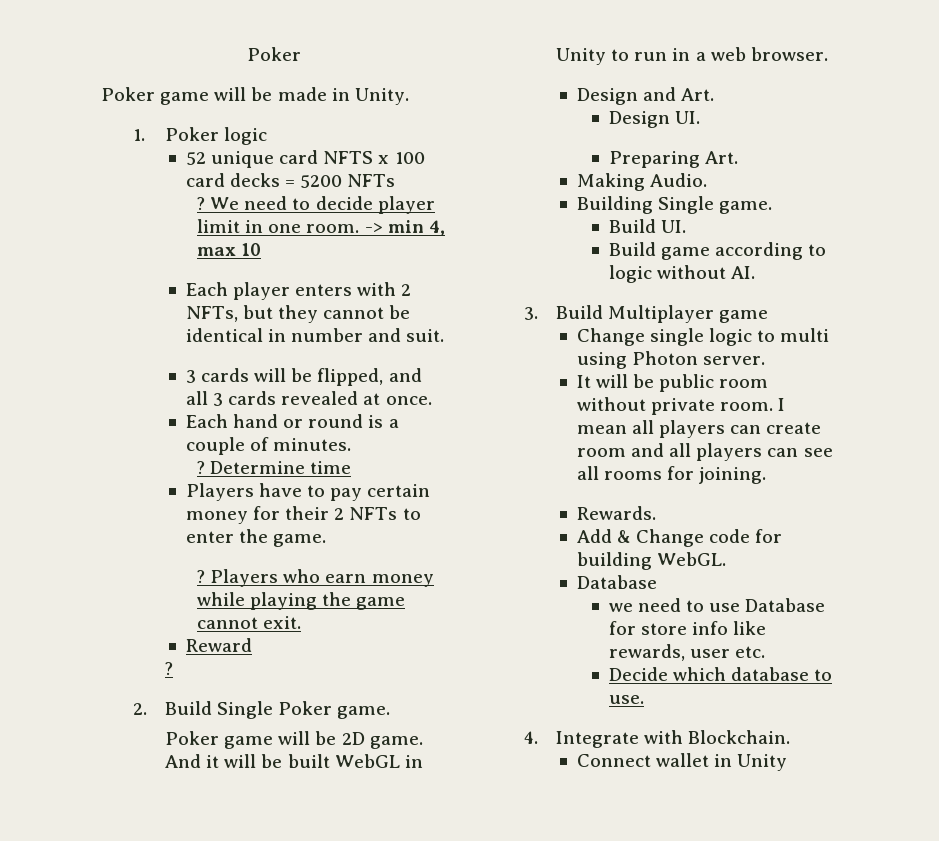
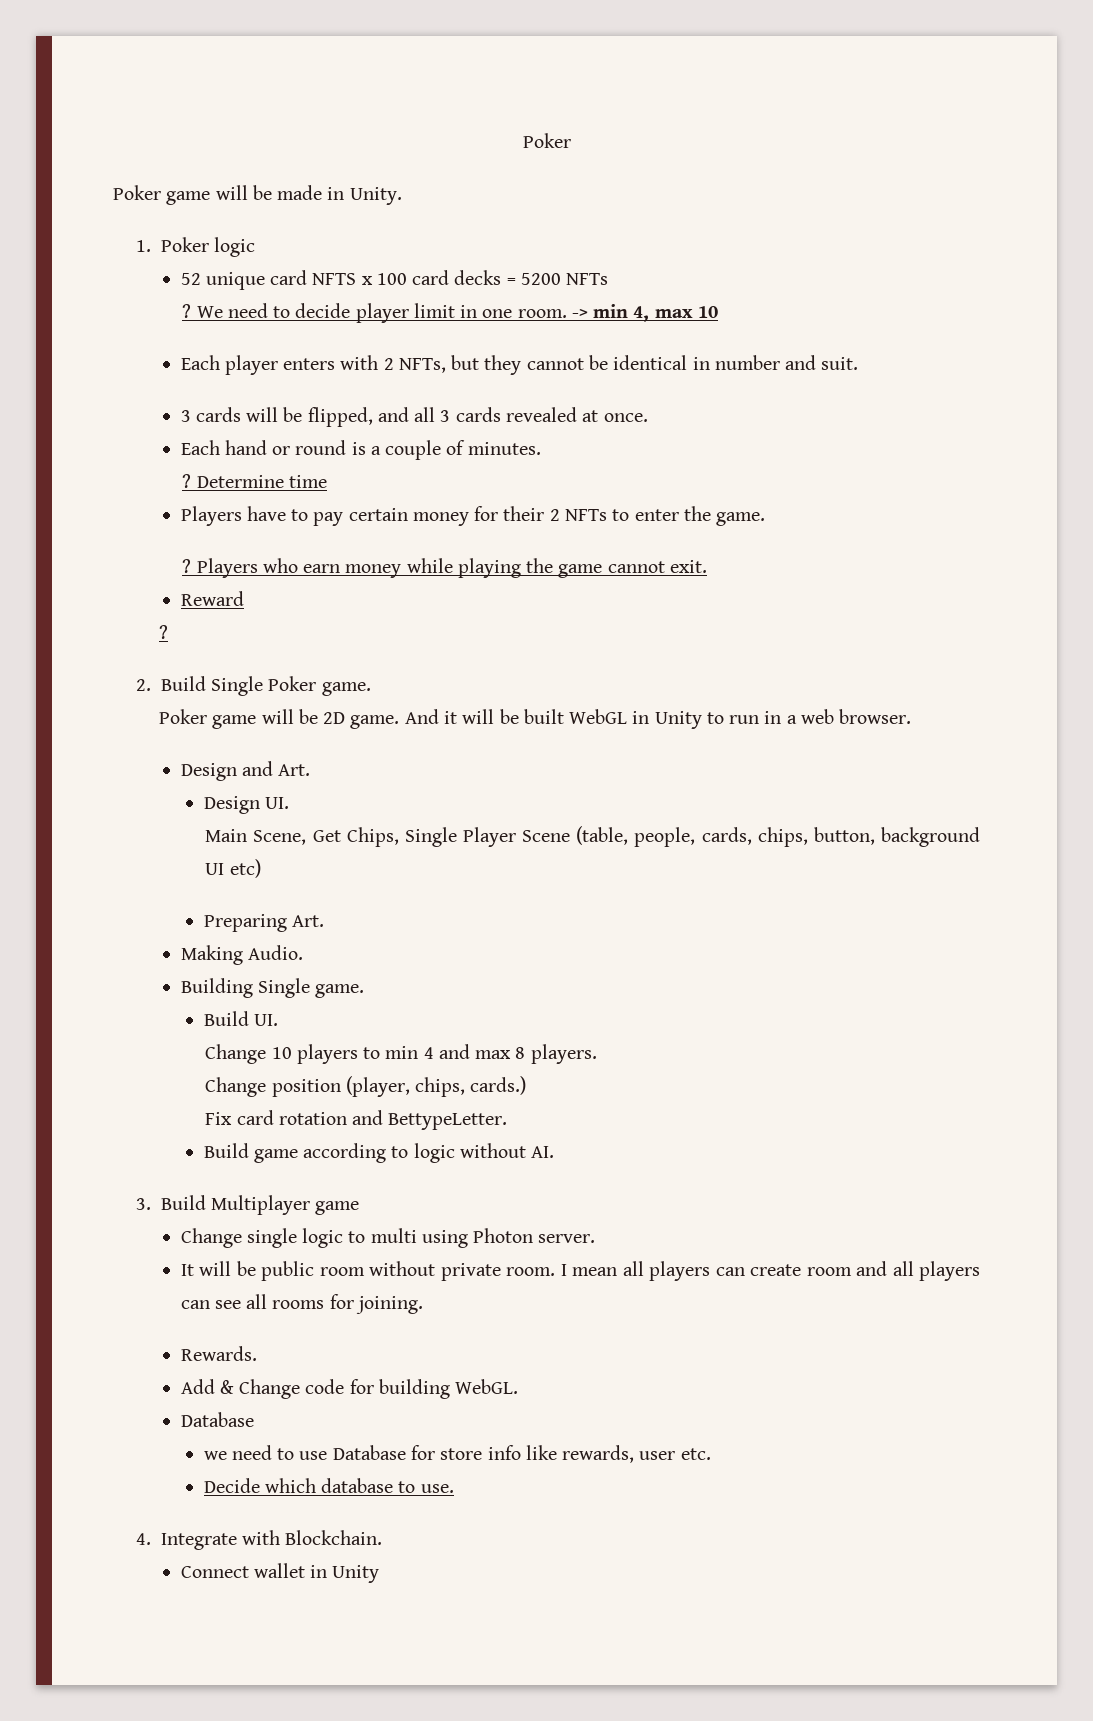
+ Main Scene, Get Chips, Single Player Scene (table, people, cards, chips, button, background UI etc)
+ Change 10 players to min 4 and max 8 players.
+ Change position (player, chips, cards.)
+ Fix card rotation and BettypeLetter.

